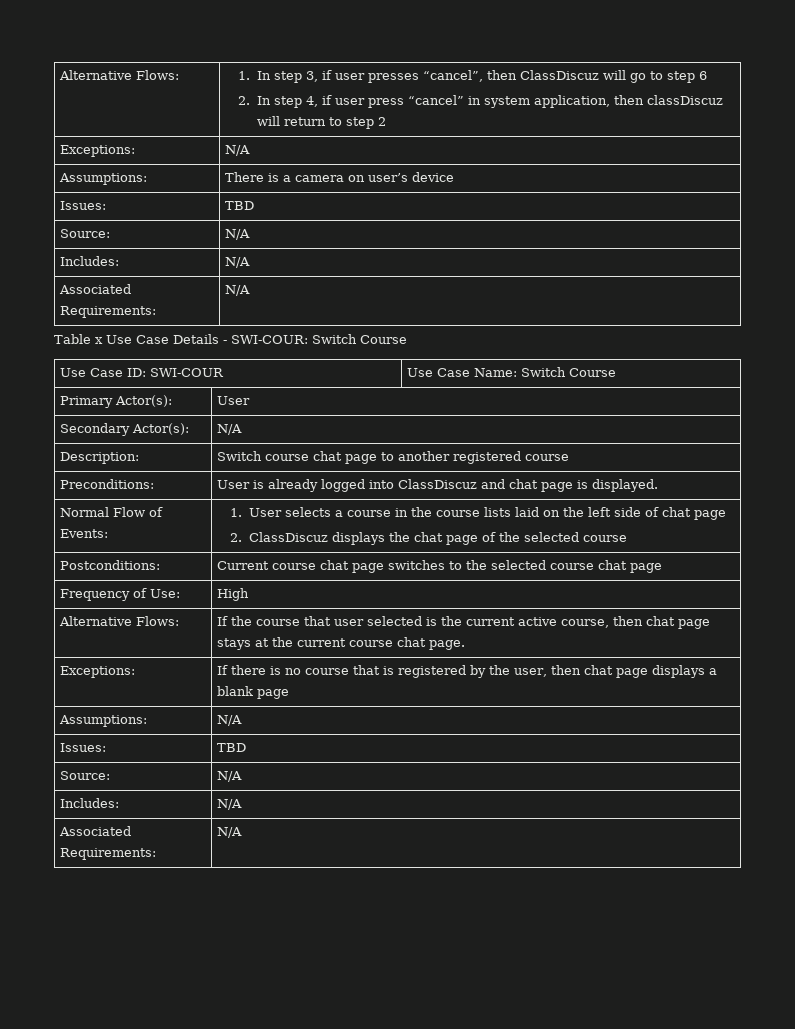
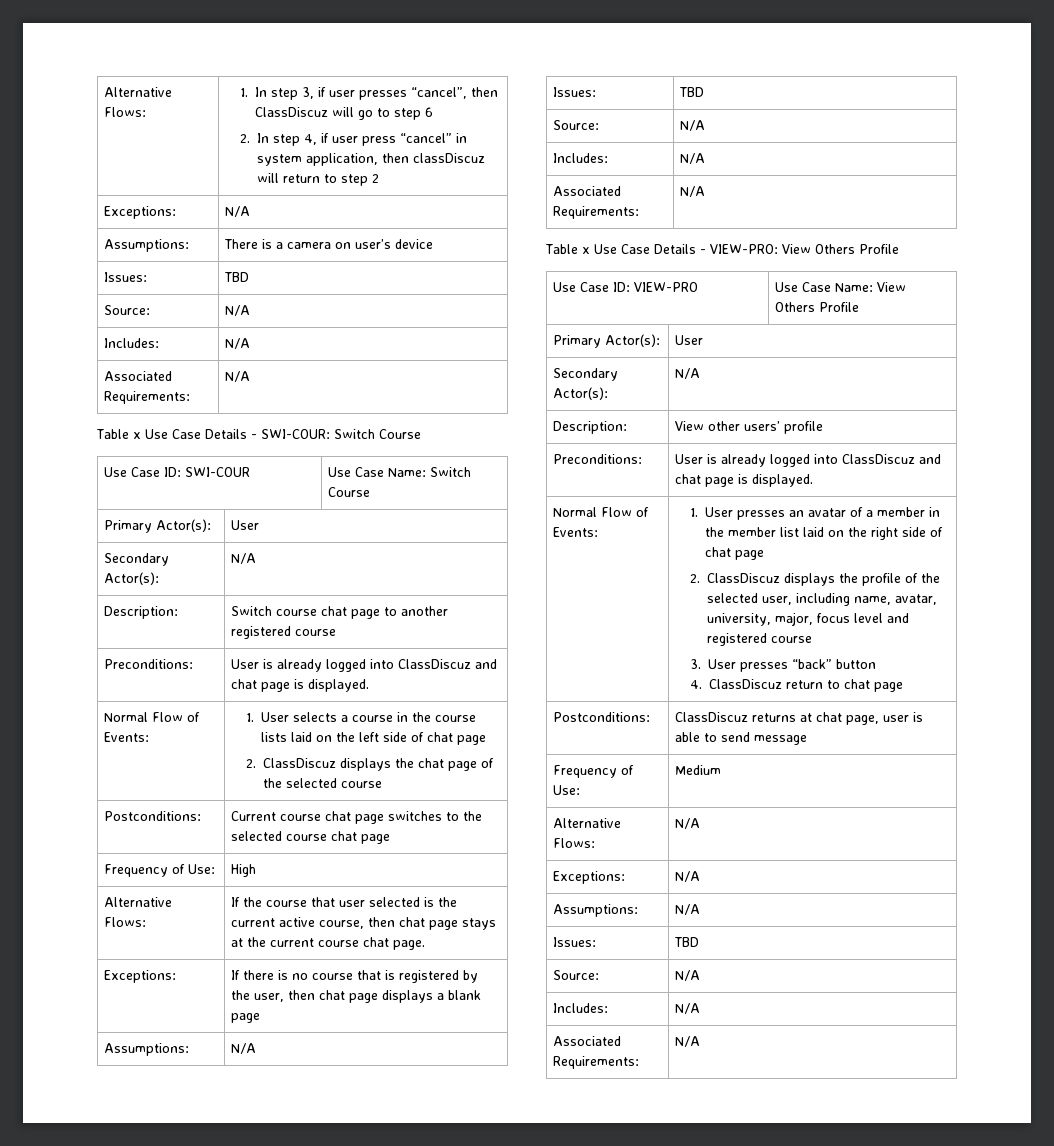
+ Table x Use Case Details - VIEW-PRO: View Others Profile
+ Use Case ID: VIEW-PRO | Use Case Name: View Others Profile
+ Primary Actor(s): | User
+ Secondary Actor(s): | N/A
+ Description: | View other users’ profile
+ Preconditions: | User is already logged into ClassDiscuz and chat page is displayed.
+ Normal Flow of Events: | 1. User presses an avatar of a member in the member list laid on the right side of chat page
+ 2. ClassDiscuz displays the profile of the selected user, including name, avatar, university, major, focus level and registered course
+ 3. User presses “back” button
+ 4. ClassDiscuz return to chat page
+ Postconditions: | ClassDiscuz returns at chat page, user is able to send message
+ Frequency of Use: | Medium
+ Alternative Flows: | N/A
+ Exceptions: | N/A
+ Assumptions: | N/A
+ Issues: | TBD
+ Source: | N/A
+ Includes: | N/A
+ Associated Requirements: | N/A

